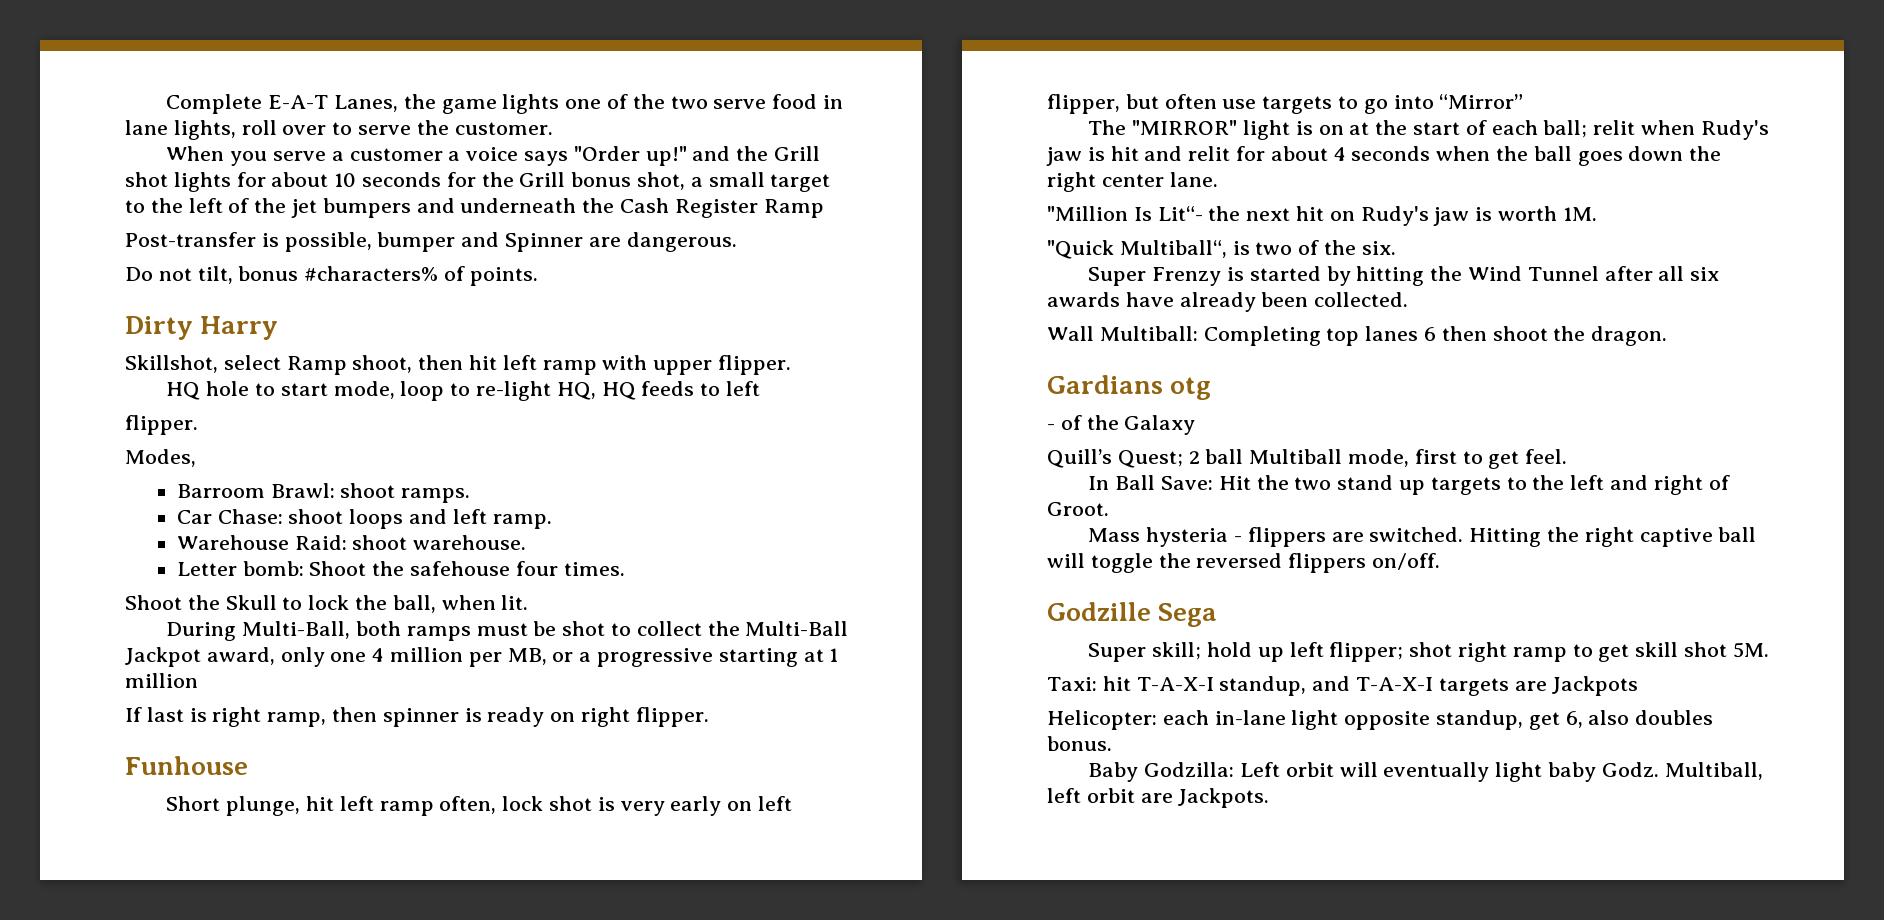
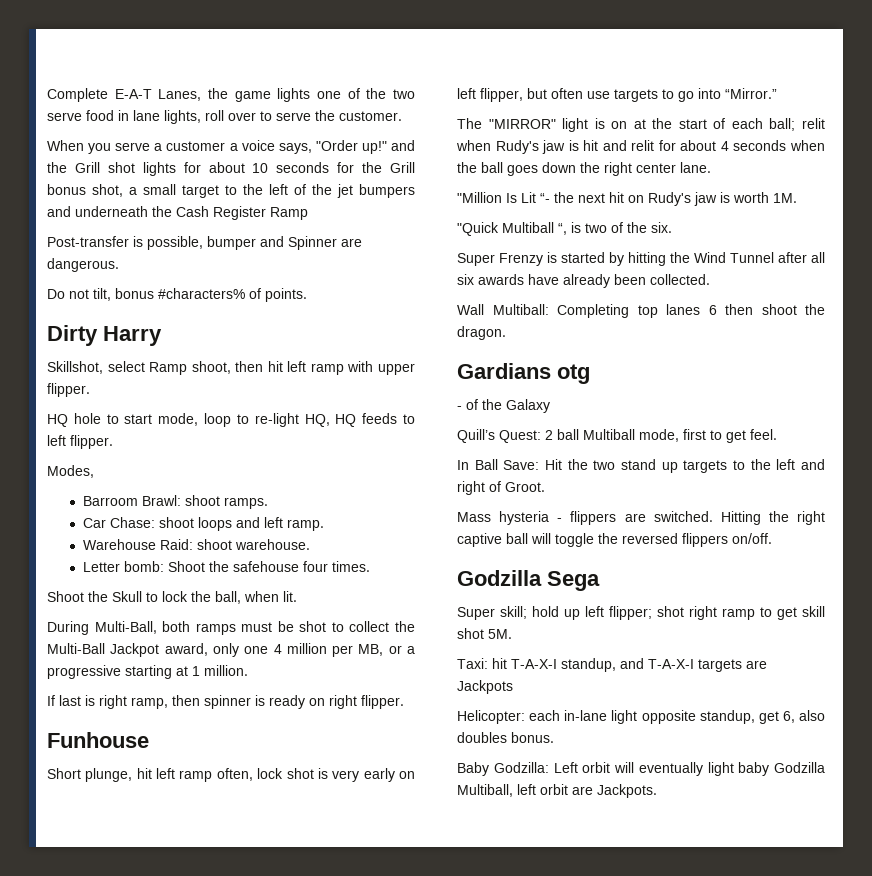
- When you serve a customer a voice says "Order up!" and the Grill shot lights for about 10 seconds for the Grill bonus shot, a small target to the left of the jet bumpers and underneath the Cash Register Ramp
+ When you serve a customer a voice says, "Order up!" and the Grill shot lights for about 10 seconds for the Grill bonus shot, a small target to the left of the jet bumpers and underneath the Cash Register Ramp
- HQ hole to start mode, loop to re-light HQ, HQ feeds to left
- flipper.
+ HQ hole to start mode, loop to re-light HQ, HQ feeds to left flipper.
- During Multi-Ball, both ramps must be shot to collect the Multi-Ball Jackpot award, only one 4 million per MB, or a progressive starting at 1 million
+ During Multi-Ball, both ramps must be shot to collect the Multi-Ball Jackpot award, only one 4 million per MB, or a progressive starting at 1 million.
- Short plunge, hit left ramp often, lock shot is very early on left flipper, but often use targets to go into “Mirror”
+ Short plunge, hit left ramp often, lock shot is very early on left flipper, but often use targets to go into “Mirror.”
- "Million Is Lit“- the next hit on Rudy's jaw is worth 1M.
+ "Million Is Lit “- the next hit on Rudy's jaw is worth 1M.
- "Quick Multiball“, is two of the six.
+ "Quick Multiball “, is two of the six.
- Quill’s Quest; 2 ball Multiball mode, first to get feel.
+ Quill’s Quest: 2 ball Multiball mode, first to get feel.
- Godzille Sega
+ Godzilla Sega
- Baby Godzilla: Left orbit will eventually light baby Godz. Multiball, left orbit are Jackpots.
+ Baby Godzilla: Left orbit will eventually light baby Godzilla Multiball, left orbit are Jackpots.

